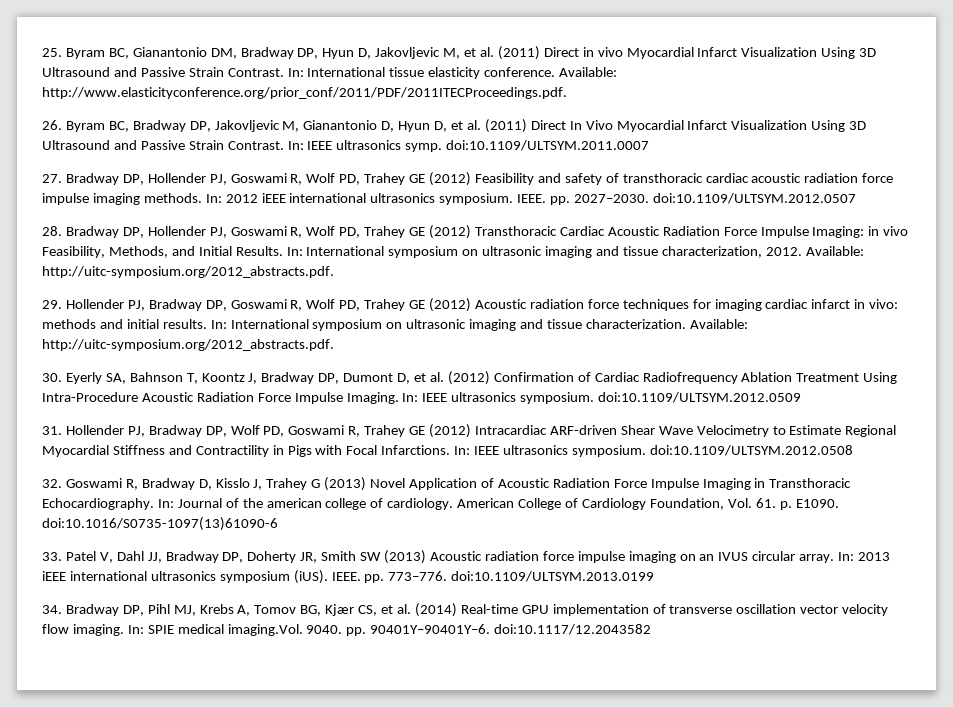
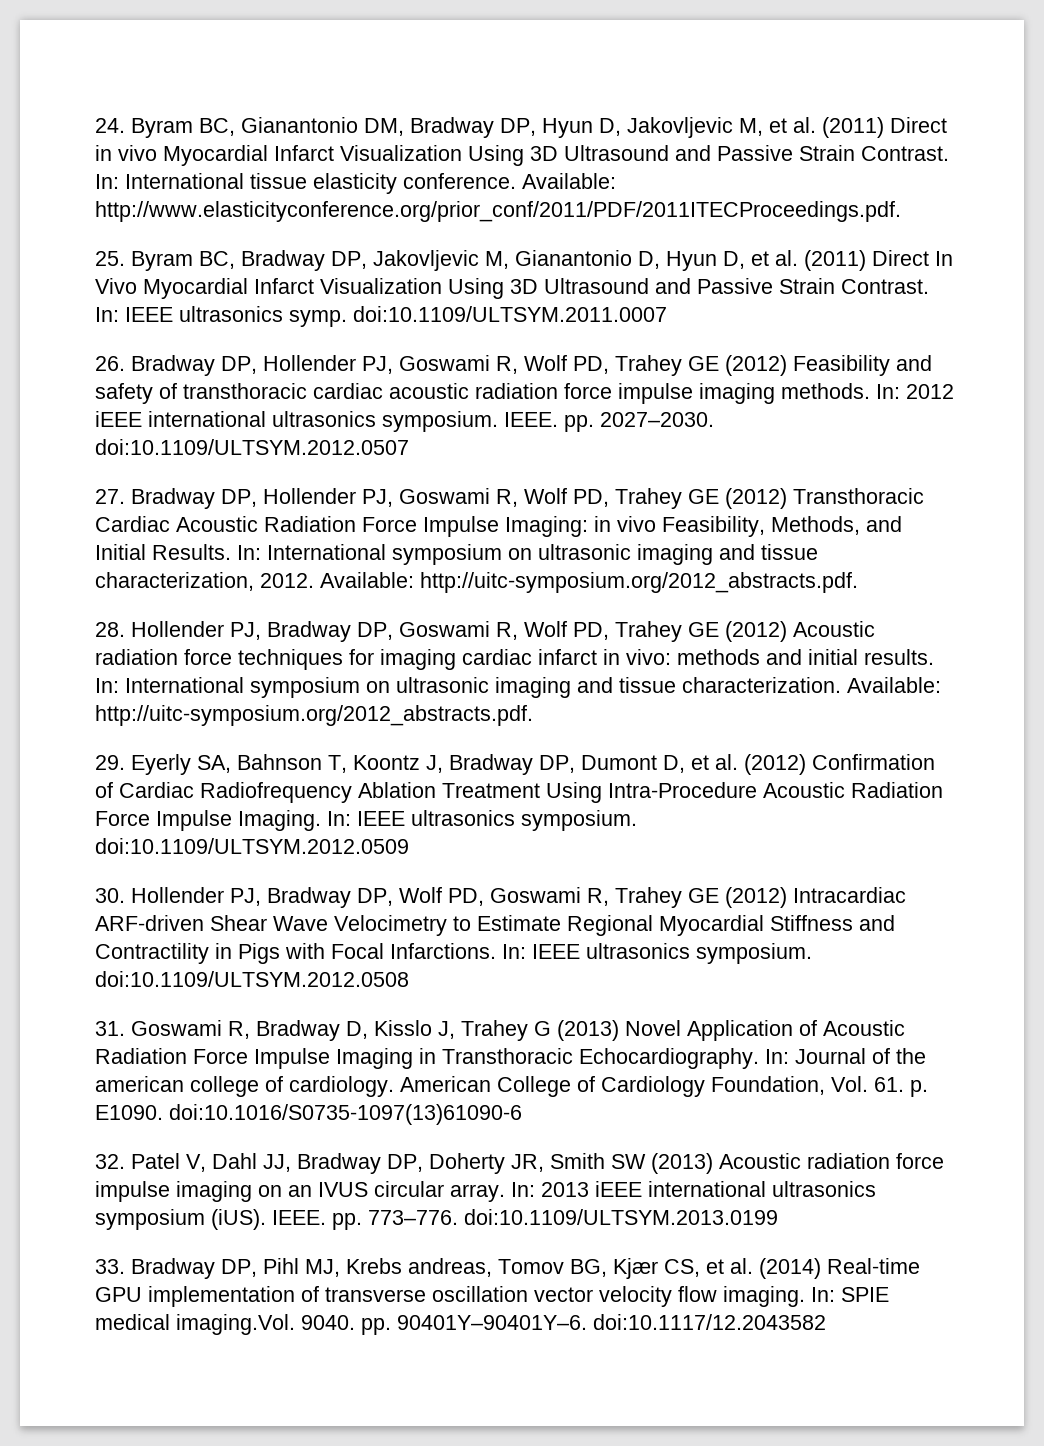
- 25. Byram BC, Gianantonio DM, Bradway DP, Hyun D, Jakovljevic M, et al. (2011) Direct in vivo Myocardial Infarct Visualization Using 3D Ultrasound and Passive Strain Contrast.
+ 24. Byram BC, Gianantonio DM, Bradway DP, Hyun D, Jakovljevic M, et al. (2011) Direct in vivo Myocardial Infarct Visualization Using 3D Ultrasound and Passive Strain Contrast.
- 26. Byram BC, Bradway DP, Jakovljevic M, Gianantonio D, Hyun D, et al. (2011) Direct In Vivo Myocardial Infarct Visualization Using 3D Ultrasound and Passive Strain Contrast.
+ 25. Byram BC, Bradway DP, Jakovljevic M, Gianantonio D, Hyun D, et al. (2011) Direct In Vivo Myocardial Infarct Visualization Using 3D Ultrasound and Passive Strain Contrast.
- 27. Bradway DP, Hollender PJ, Goswami R, Wolf PD, Trahey GE (2012) Feasibility and safety of transthoracic cardiac acoustic radiation force impulse imaging methods.
+ 26. Bradway DP, Hollender PJ, Goswami R, Wolf PD, Trahey GE (2012) Feasibility and safety of transthoracic cardiac acoustic radiation force impulse imaging methods.
- 28. Bradway DP, Hollender PJ, Goswami R, Wolf PD, Trahey GE (2012) Transthoracic Cardiac Acoustic Radiation Force Impulse Imaging: in vivo Feasibility, Methods, and Initial Results.
+ 27. Bradway DP, Hollender PJ, Goswami R, Wolf PD, Trahey GE (2012) Transthoracic Cardiac Acoustic Radiation Force Impulse Imaging: in vivo Feasibility, Methods, and Initial Results.
- 29. Hollender PJ, Bradway DP, Goswami R, Wolf PD, Trahey GE (2012) Acoustic radiation force techniques for imaging cardiac infarct in vivo: methods and initial results.
+ 28. Hollender PJ, Bradway DP, Goswami R, Wolf PD, Trahey GE (2012) Acoustic radiation force techniques for imaging cardiac infarct in vivo: methods and initial results.
- 30. Eyerly SA, Bahnson T, Koontz J, Bradway DP, Dumont D, et al. (2012) Confirmation of Cardiac Radiofrequency Ablation Treatment Using Intra-Procedure Acoustic Radiation Force Impulse Imaging.
+ 29. Eyerly SA, Bahnson T, Koontz J, Bradway DP, Dumont D, et al. (2012) Confirmation of Cardiac Radiofrequency Ablation Treatment Using Intra-Procedure Acoustic Radiation Force Impulse Imaging.
- 31. Hollender PJ, Bradway DP, Wolf PD, Goswami R, Trahey GE (2012) Intracardiac ARF-driven Shear Wave Velocimetry to Estimate Regional Myocardial Stiffness and Contractility in Pigs with Focal Infarctions.
+ 30. Hollender PJ, Bradway DP, Wolf PD, Goswami R, Trahey GE (2012) Intracardiac ARF-driven Shear Wave Velocimetry to Estimate Regional Myocardial Stiffness and Contractility in Pigs with Focal Infarctions.
- 32. Goswami R, Bradway D, Kisslo J, Trahey G (2013) Novel Application of Acoustic Radiation Force Impulse Imaging in Transthoracic Echocardiography.
+ 31. Goswami R, Bradway D, Kisslo J, Trahey G (2013) Novel Application of Acoustic Radiation Force Impulse Imaging in Transthoracic Echocardiography.
- 33. Patel V, Dahl JJ, Bradway DP, Doherty JR, Smith SW (2013) Acoustic radiation force impulse imaging on an IVUS circular array.
+ 32. Patel V, Dahl JJ, Bradway DP, Doherty JR, Smith SW (2013) Acoustic radiation force impulse imaging on an IVUS circular array.
- 34. Bradway DP, Pihl MJ, Krebs A, Tomov BG, Kjær CS, et al. (2014) Real-time GPU implementation of transverse oscillation vector velocity flow imaging.
+ 33. Bradway DP, Pihl MJ, Krebs andreas, Tomov BG, Kjær CS, et al. (2014) Real-time GPU implementation of transverse oscillation vector velocity flow imaging.

